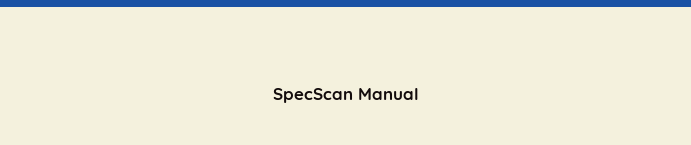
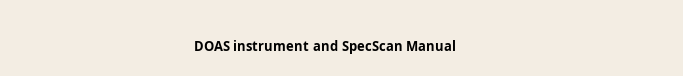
- SpecScan Manual
+ DOAS instrument and SpecScan Manual

